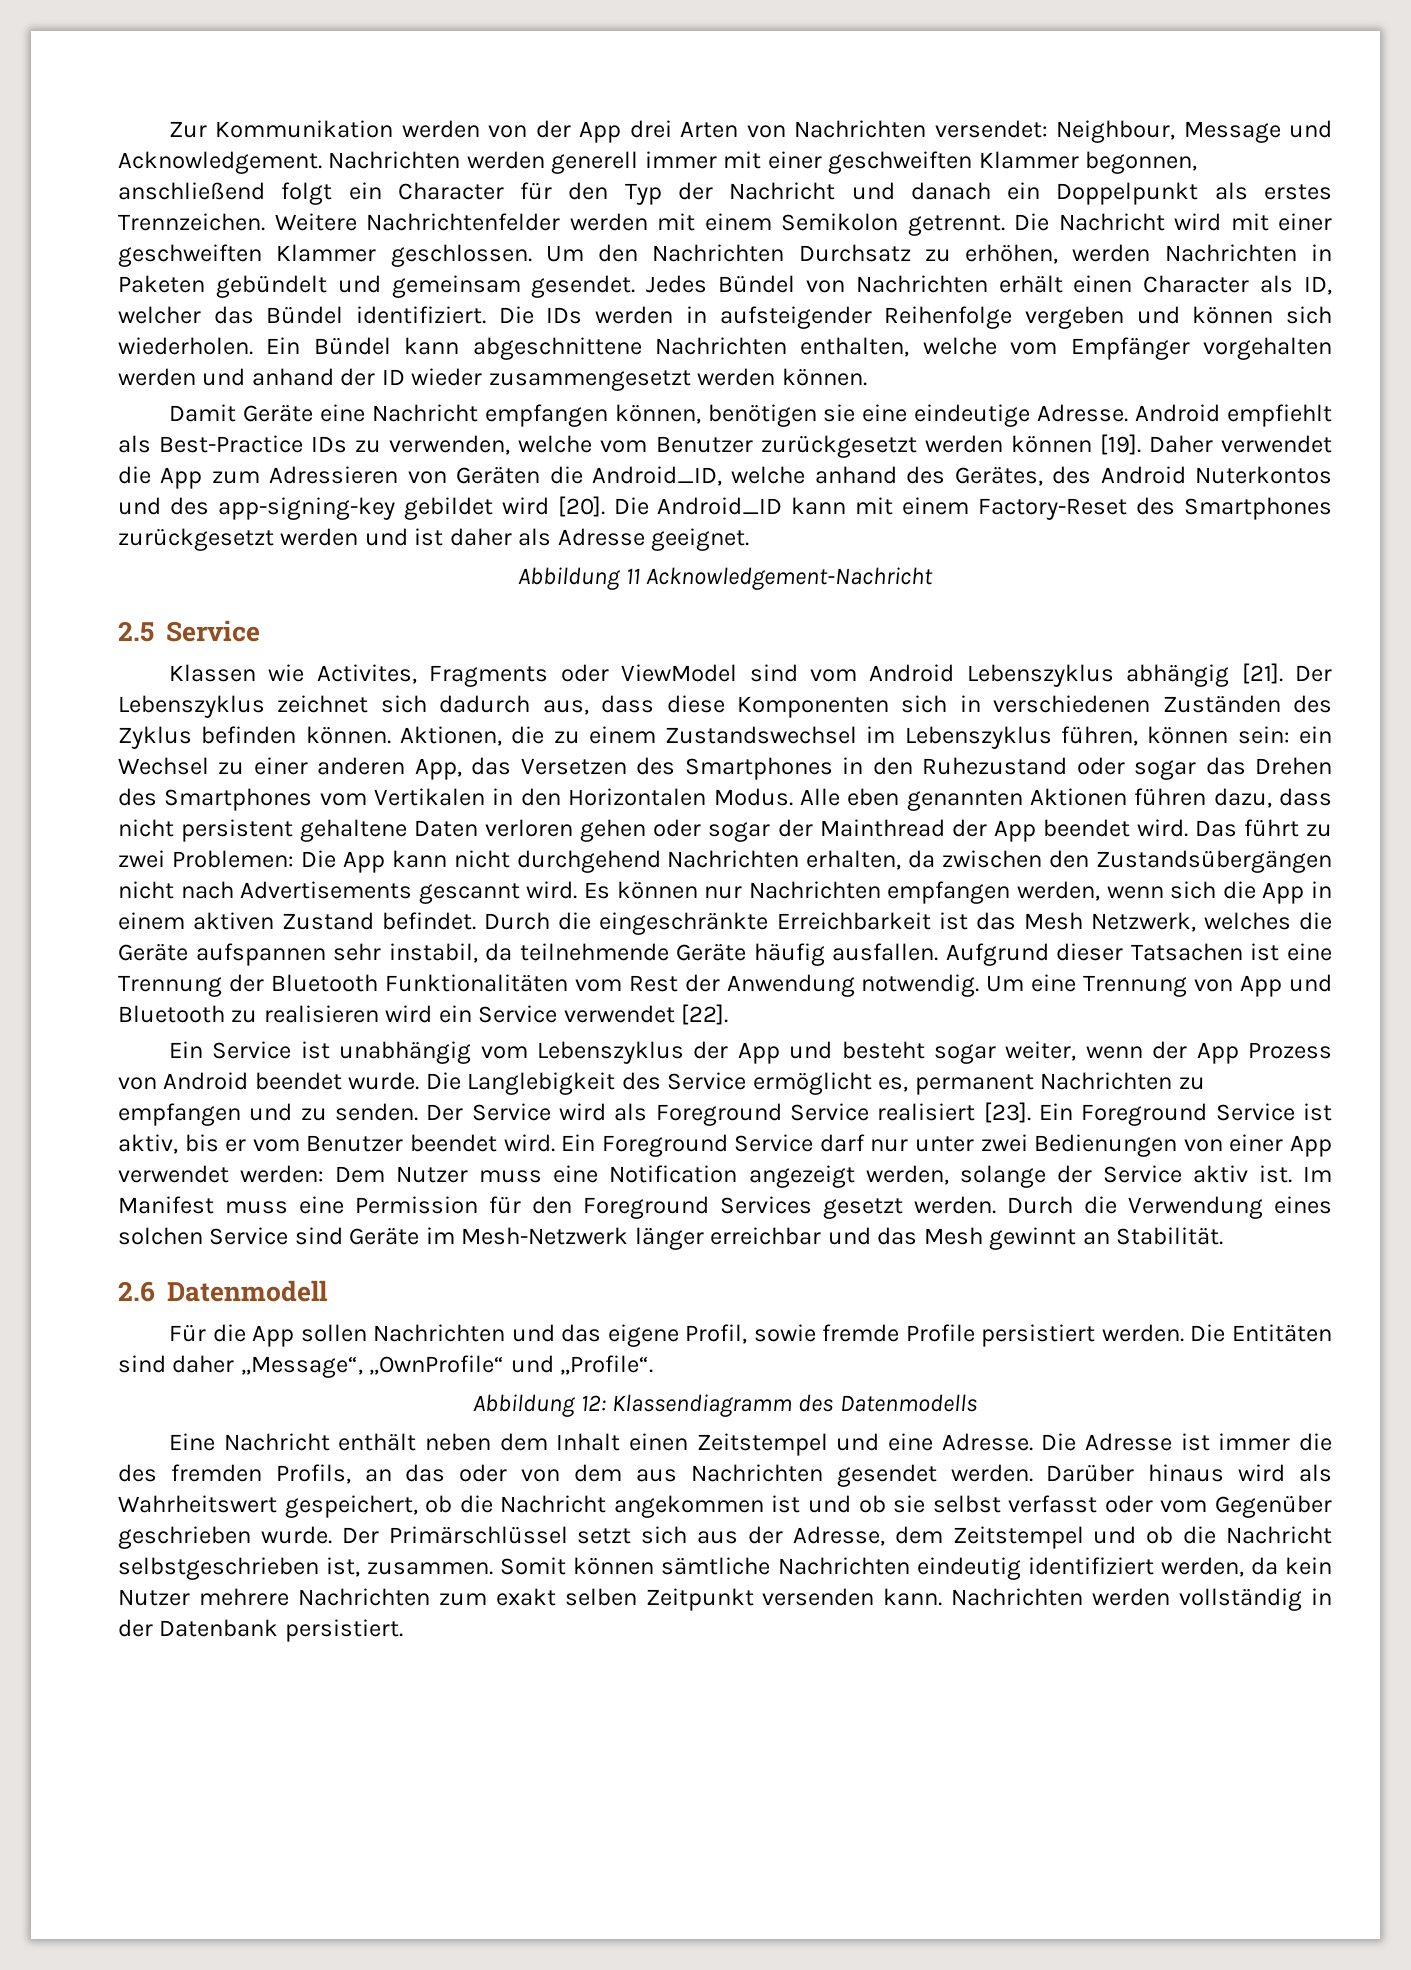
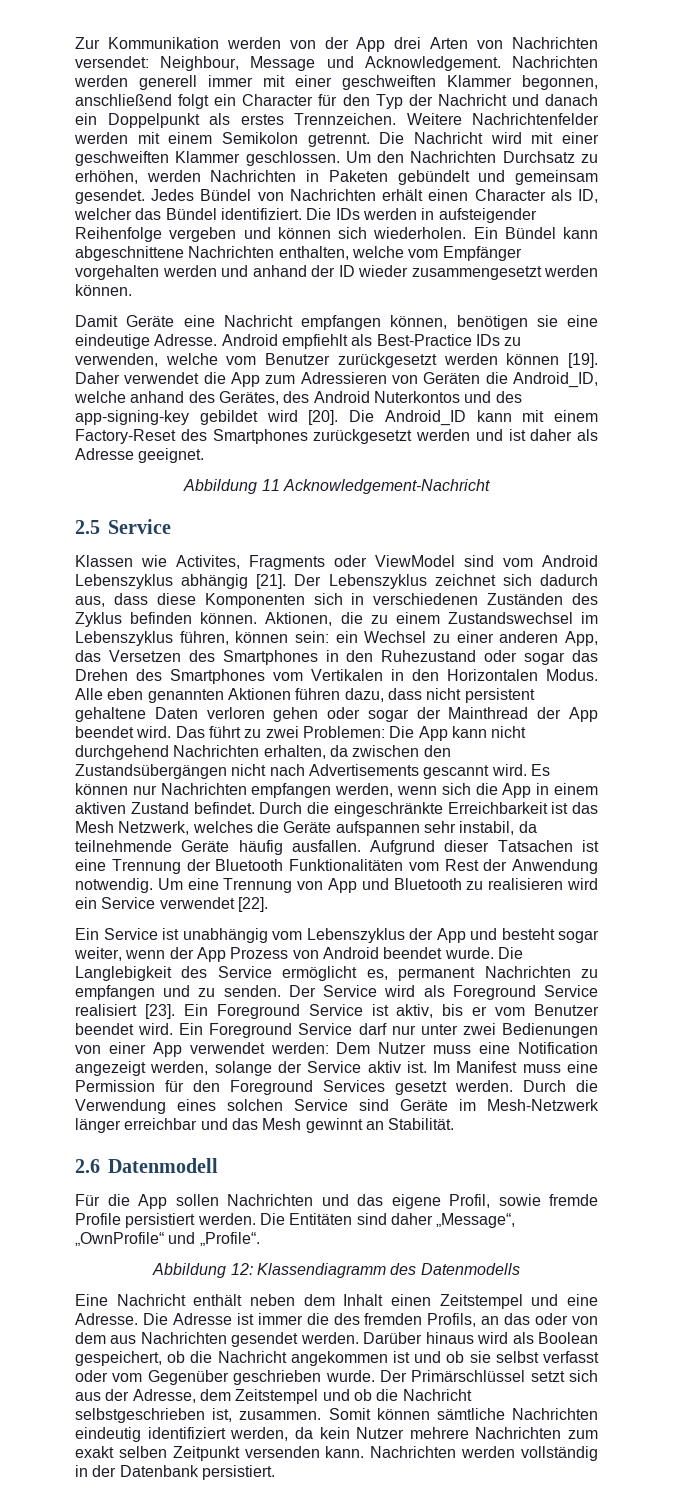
- Darüber hinaus wird als Wahrheitswert gespeichert, ob die Nachricht angekommen ist und ob sie selbst verfasst oder vom Gegenüber geschrieben wurde.
+ Darüber hinaus wird als Boolean gespeichert, ob die Nachricht angekommen ist und ob sie selbst verfasst oder vom Gegenüber geschrieben wurde.

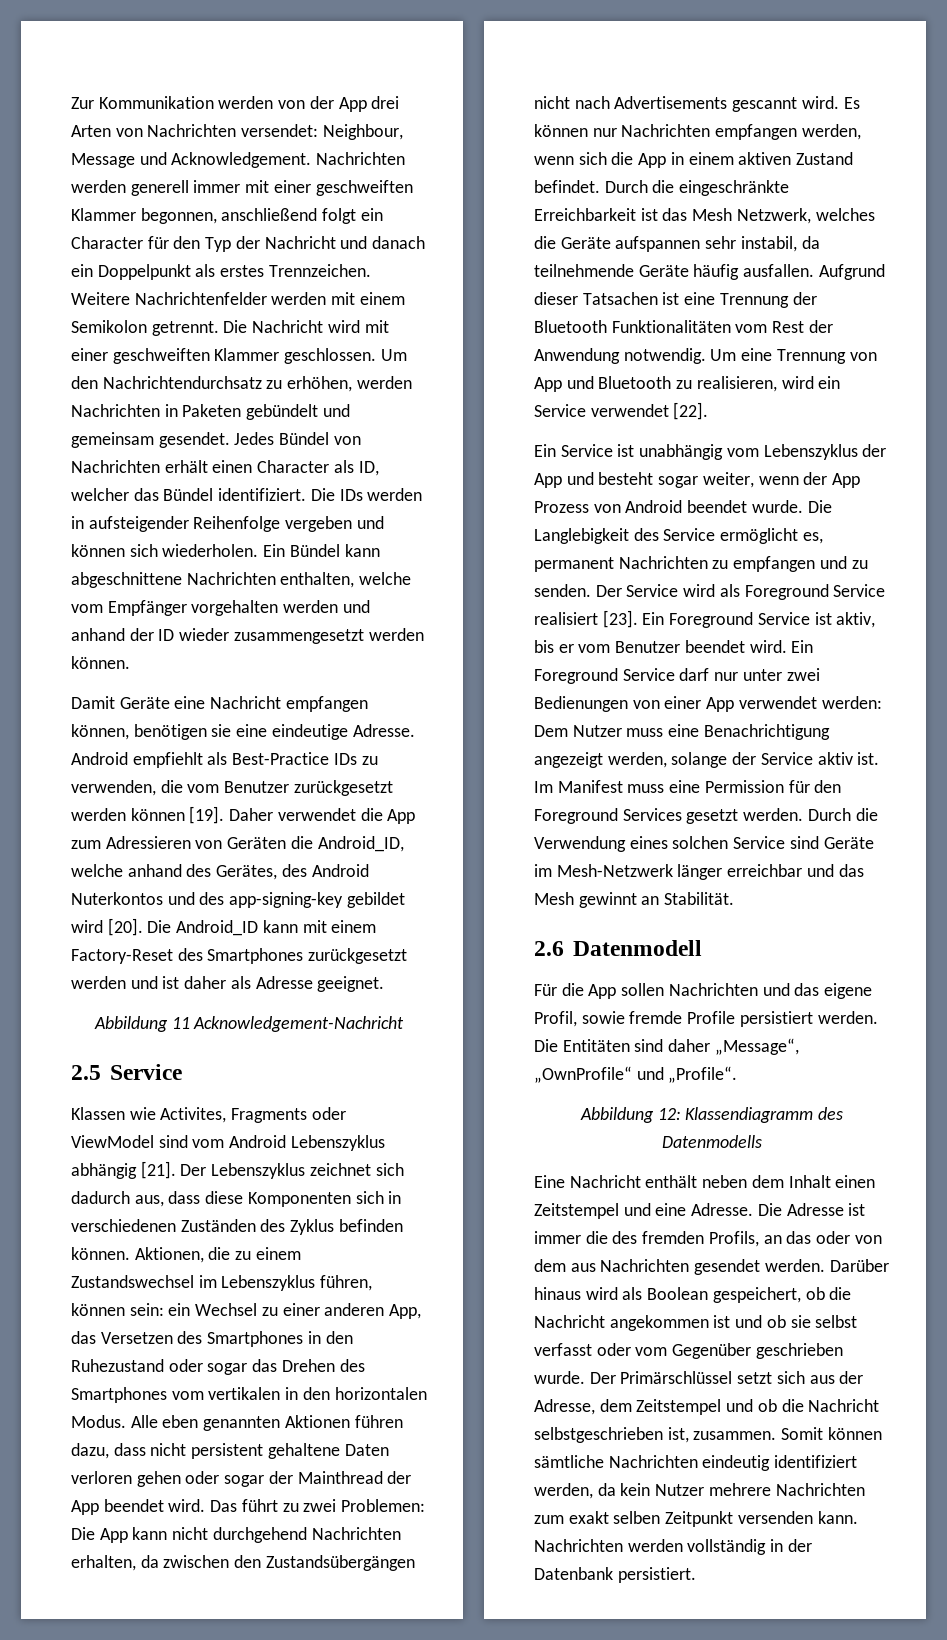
- Um den Nachrichten Durchsatz zu erhöhen, werden Nachrichten in Paketen gebündelt und gemeinsam gesendet.
+ Um den Nachrichtendurchsatz zu erhöhen, werden Nachrichten in Paketen gebündelt und gemeinsam gesendet.
- Android empfiehlt als Best-Practice IDs zu verwenden, welche vom Benutzer zurückgesetzt werden können [19].
+ Android empfiehlt als Best-Practice IDs zu verwenden, die vom Benutzer zurückgesetzt werden können [19].
- Aktionen, die zu einem Zustandswechsel im Lebenszyklus führen, können sein: ein Wechsel zu einer anderen App, das Versetzen des Smartphones in den Ruhezustand oder sogar das Drehen des Smartphones vom Vertikalen in den Horizontalen Modus.
+ Aktionen, die zu einem Zustandswechsel im Lebenszyklus führen, können sein: ein Wechsel zu einer anderen App, das Versetzen des Smartphones in den Ruhezustand oder sogar das Drehen des Smartphones vom vertikalen in den horizontalen Modus.
- Um eine Trennung von App und Bluetooth zu realisieren wird ein Service verwendet [22].
+ Um eine Trennung von App und Bluetooth zu realisieren, wird ein Service verwendet [22].
- Ein Foreground Service darf nur unter zwei Bedienungen von einer App verwendet werden: Dem Nutzer muss eine Notification angezeigt werden, solange der Service aktiv ist.
+ Ein Foreground Service darf nur unter zwei Bedienungen von einer App verwendet werden: Dem Nutzer muss eine Benachrichtigung angezeigt werden, solange der Service aktiv ist.

